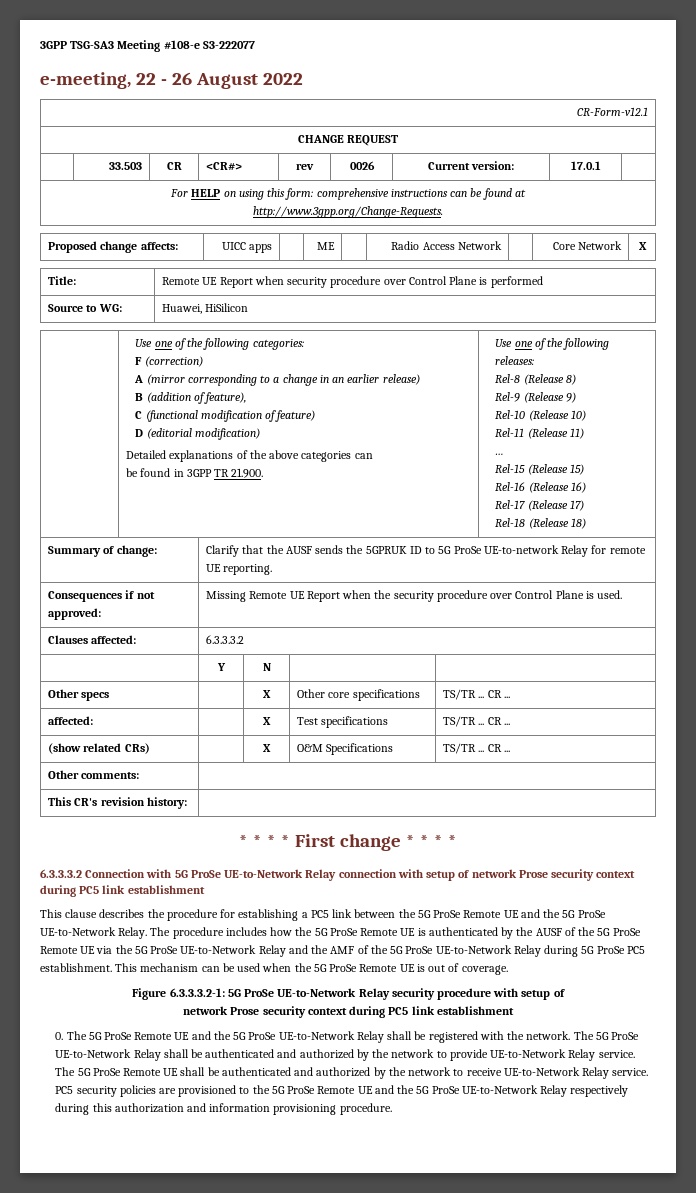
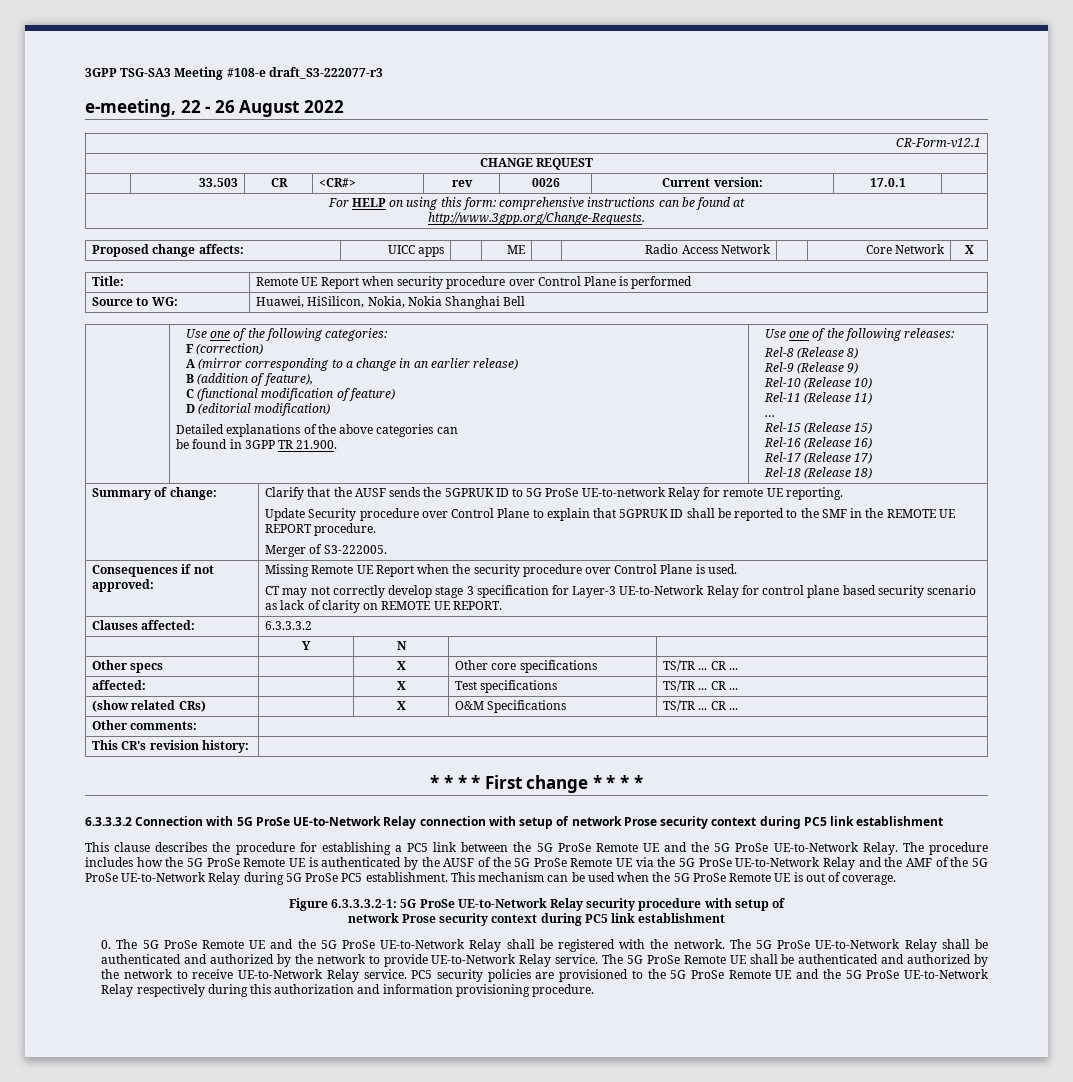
- 3GPP TSG-SA3 Meeting #108-e S3-222077
+ 3GPP TSG-SA3 Meeting #108-e draft_S3-222077-r3
- Source to WG: | Huawei, HiSilicon
+ Source to WG: | Huawei, HiSilicon, Nokia, Nokia Shanghai Bell
+ Update Security procedure over Control Plane to explain that 5GPRUK ID shall be reported to the SMF in the REMOTE UE REPORT procedure.
+ Merger of S3-222005.
+ CT may not correctly develop stage 3 specification for Layer-3 UE-to-Network Relay for control plane based security scenario as lack of clarity on REMOTE UE REPORT.

